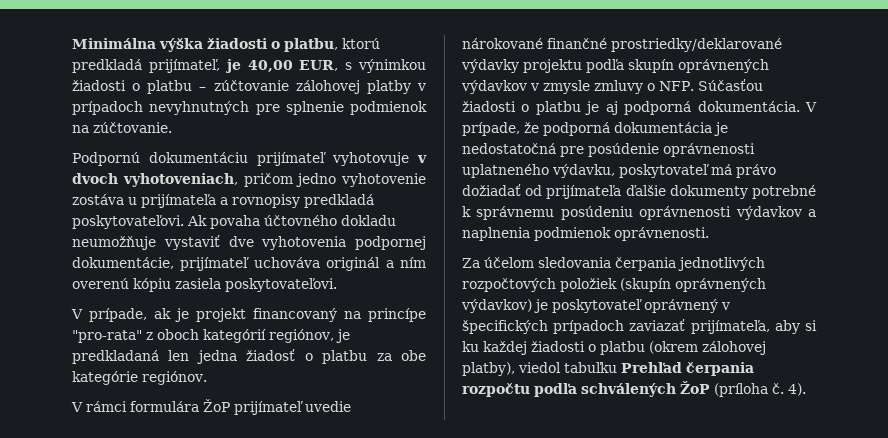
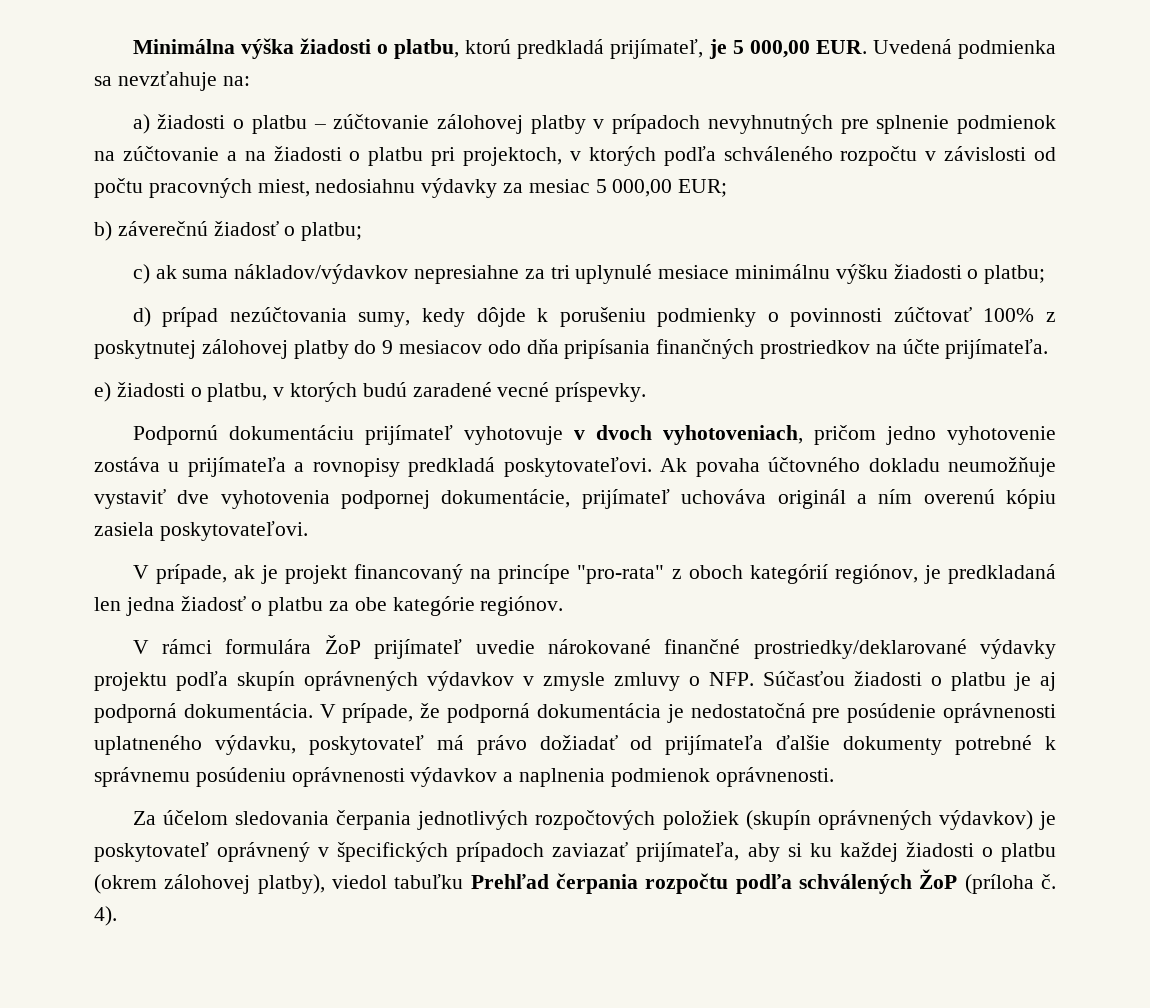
- Minimálna výška žiadosti o platbu, ktorú predkladá prijímateľ, je 40,00 EUR, s výnimkou žiadosti o platbu – zúčtovanie zálohovej platby v prípadoch nevyhnutných pre splnenie podmienok na zúčtovanie.
+ Minimálna výška žiadosti o platbu, ktorú predkladá prijímateľ, je 5 000,00 EUR. Uvedená podmienka sa nevzťahuje na:
+ a) žiadosti o platbu – zúčtovanie zálohovej platby v prípadoch nevyhnutných pre splnenie podmienok na zúčtovanie a na žiadosti o platbu pri projektoch, v ktorých podľa schváleného rozpočtu v závislosti od počtu pracovných miest, nedosiahnu výdavky za mesiac 5 000,00 EUR;
+ b) záverečnú žiadosť o platbu;
+ c) ak suma nákladov/výdavkov nepresiahne za tri uplynulé mesiace minimálnu výšku žiadosti o platbu;
+ d) prípad nezúčtovania sumy, kedy dôjde k porušeniu podmienky o povinnosti zúčtovať 100% z poskytnutej zálohovej platby do 9 mesiacov odo dňa pripísania finančných prostriedkov na účte prijímateľa.
+ e) žiadosti o platbu, v ktorých budú zaradené vecné príspevky.

